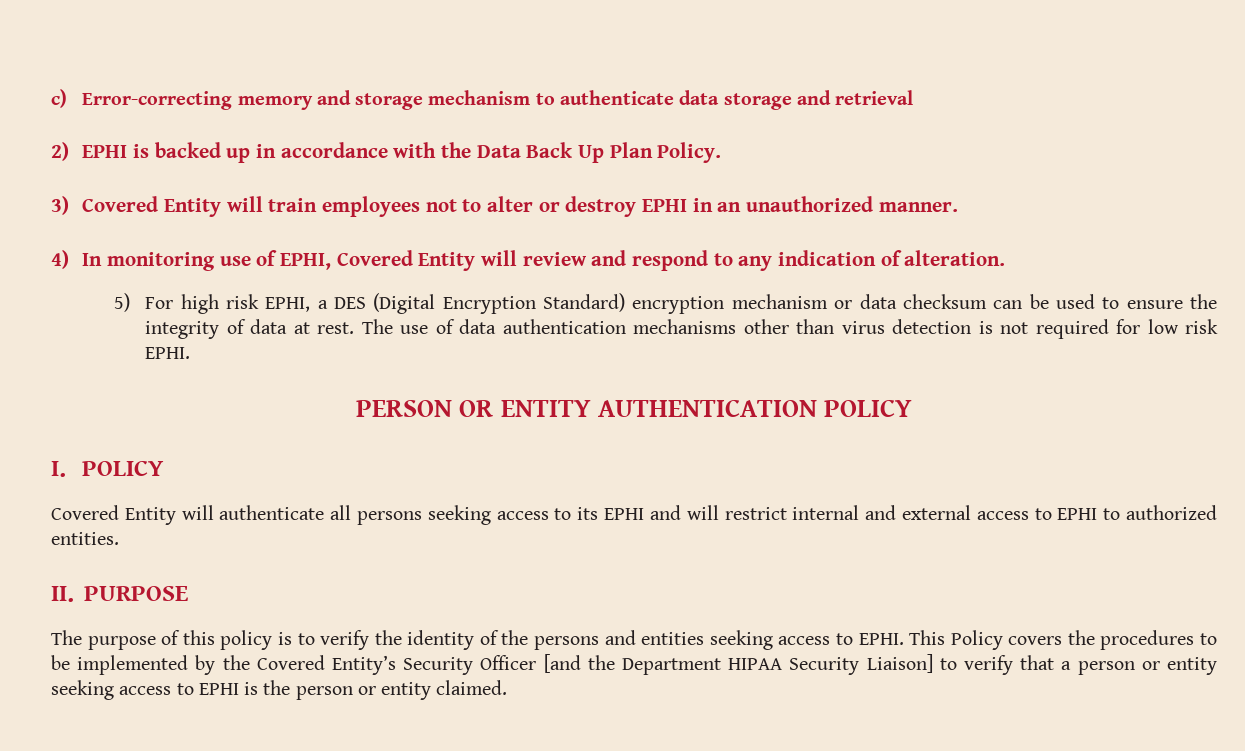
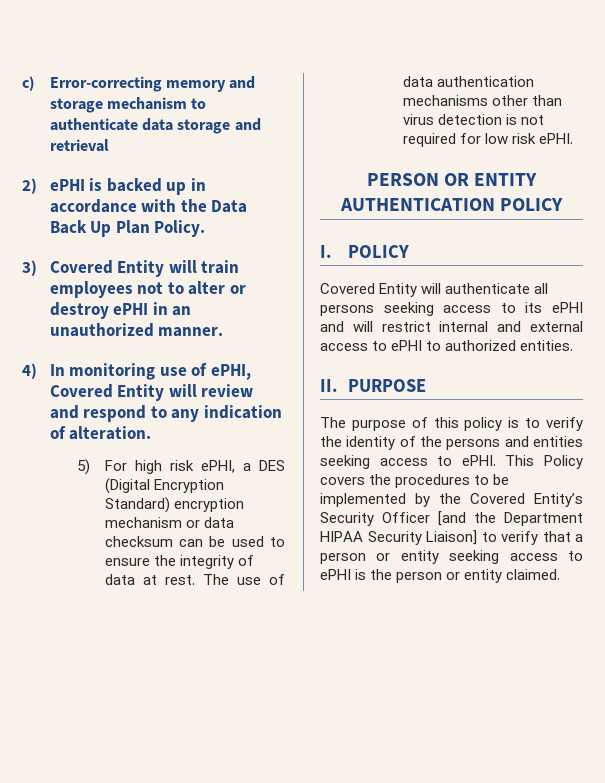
- 2) EPHI is backed up in accordance with the Data Back Up Plan Policy.
+ 2) ePHI is backed up in accordance with the Data Back Up Plan Policy.
- 3) Covered Entity will train employees not to alter or destroy EPHI in an unauthorized manner.
+ 3) Covered Entity will train employees not to alter or destroy ePHI in an unauthorized manner.
- 4) In monitoring use of EPHI, Covered Entity will review and respond to any indication of alteration.
+ 4) In monitoring use of ePHI, Covered Entity will review and respond to any indication of alteration.
- 5) For high risk EPHI, a DES (Digital Encryption Standard) encryption mechanism or data checksum can be used to ensure the integrity of data at rest.
+ 5) For high risk ePHI, a DES (Digital Encryption Standard) encryption mechanism or data checksum can be used to ensure the integrity of data at rest.
- The use of data authentication mechanisms other than virus detection is not required for low risk EPHI.
+ The use of data authentication mechanisms other than virus detection is not required for low risk ePHI.
- Covered Entity will authenticate all persons seeking access to its EPHI and will restrict internal and external access to EPHI to authorized entities.
+ Covered Entity will authenticate all persons seeking access to its ePHI and will restrict internal and external access to ePHI to authorized entities.
- The purpose of this policy is to verify the identity of the persons and entities seeking access to EPHI.
+ The purpose of this policy is to verify the identity of the persons and entities seeking access to ePHI.
- This Policy covers the procedures to be implemented by the Covered Entity’s Security Officer [and the Department HIPAA Security Liaison] to verify that a person or entity seeking access to EPHI is the person or entity claimed.
+ This Policy covers the procedures to be implemented by the Covered Entity’s Security Officer [and the Department HIPAA Security Liaison] to verify that a person or entity seeking access to ePHI is the person or entity claimed.

